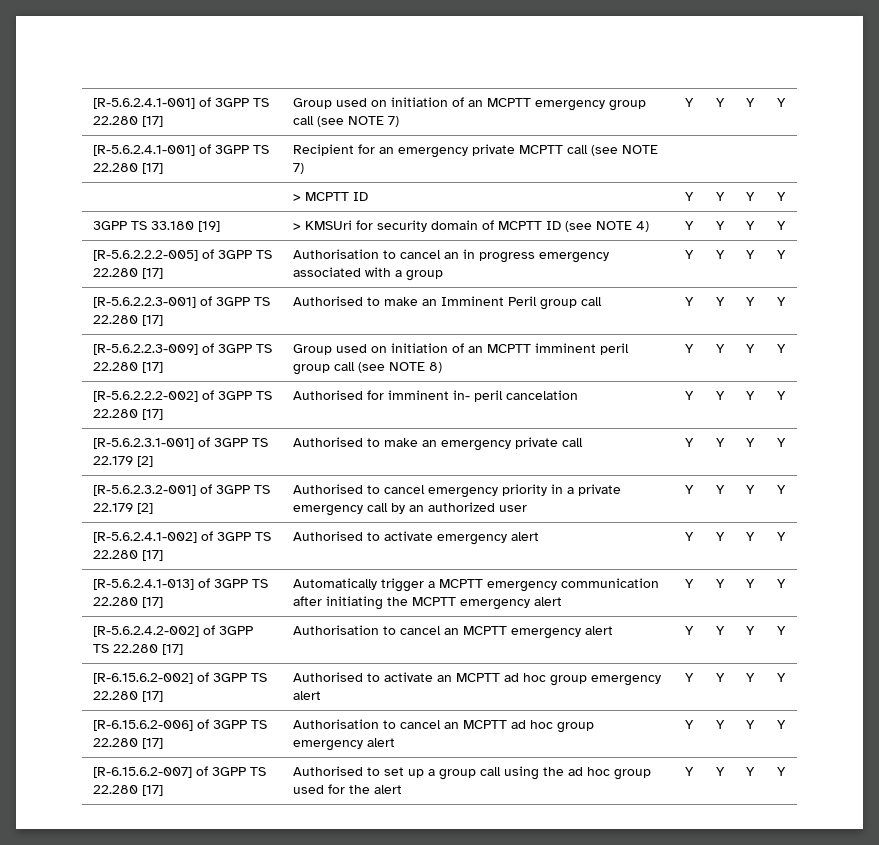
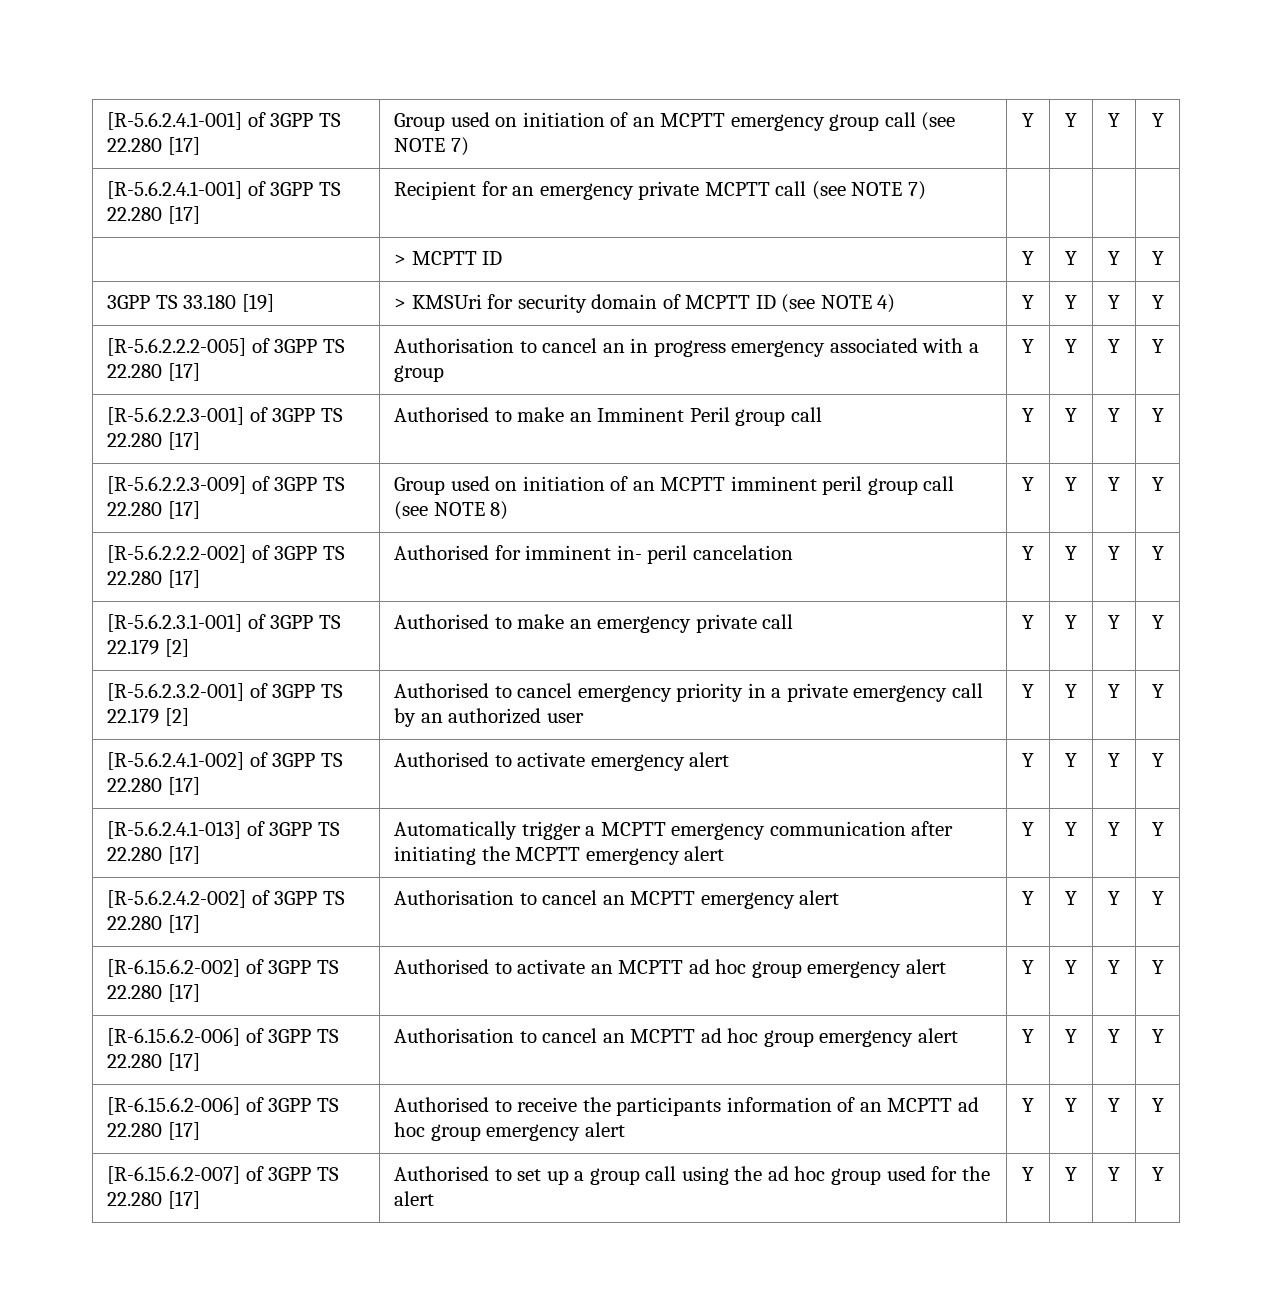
+ [R-6.15.6.2-006] of 3GPP TS 22.280 [17] | Authorised to receive the participants information of an MCPTT ad hoc group emergency alert | Y | Y | Y | Y

